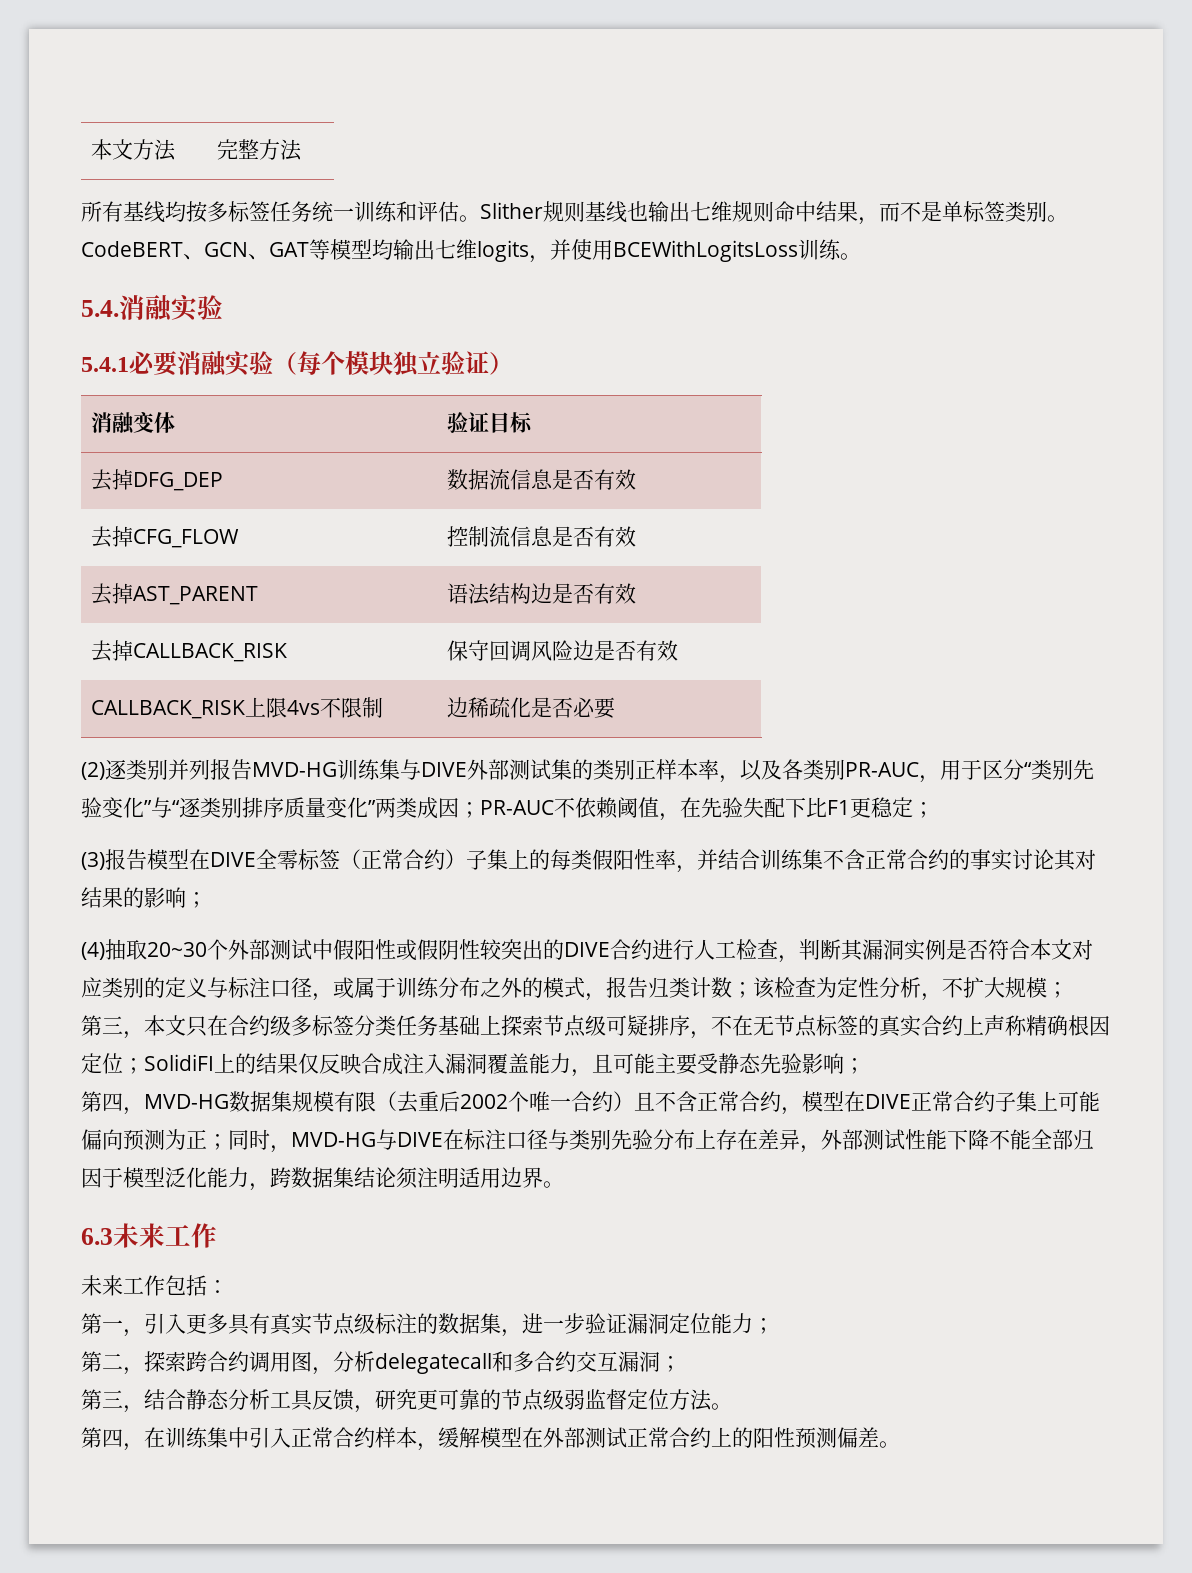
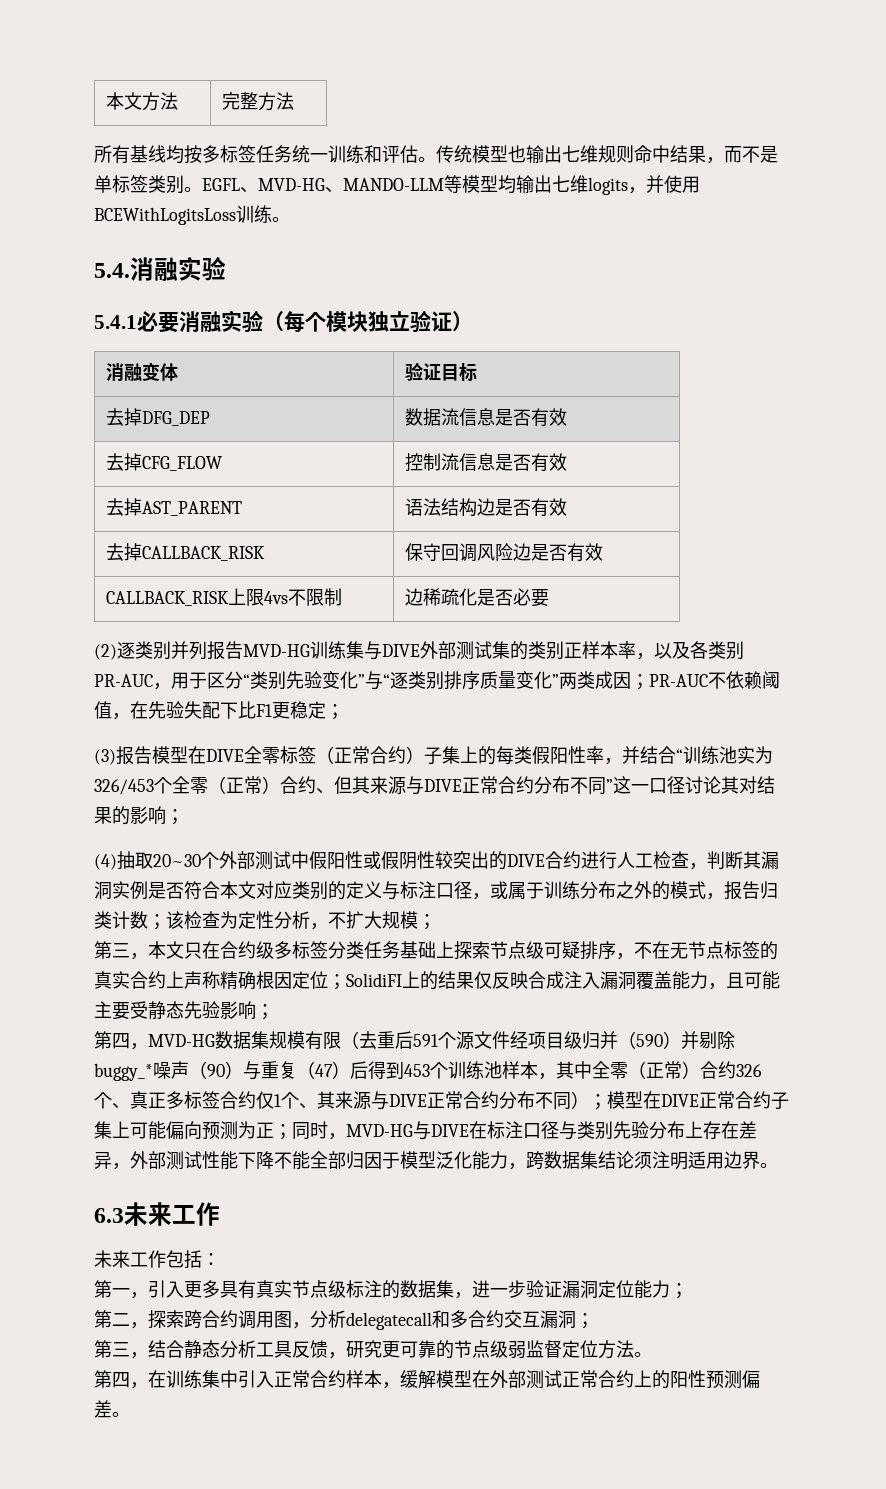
- Slither规则基线也输出七维规则命中结果，而不是单标签类别。
+ 传统模型也输出七维规则命中结果，而不是单标签类别。
- CodeBERT、GCN、GAT等模型均输出七维logits，并使用BCEWithLogitsLoss训练。
+ EGFL、MVD-HG、MANDO-LLM等模型均输出七维logits，并使用BCEWithLogitsLoss训练。
- (3)报告模型在DIVE全零标签（正常合约）子集上的每类假阳性率，并结合训练集不含正常合约的事实讨论其对结果的影响；
+ (3)报告模型在DIVE全零标签（正常合约）子集上的每类假阳性率，并结合“训练池实为326/453个全零（正常）合约、但其来源与DIVE正常合约分布不同”这一口径讨论其对结果的影响；
- 第四，MVD-HG数据集规模有限（去重后2002个唯一合约）且不含正常合约，模型在DIVE正常合约子集上可能偏向预测为正；同时，MVD-HG与DIVE在标注口径与类别先验分布上存在差异，外部测试性能下降不能全部归因于模型泛化能力，跨数据集结论须注明适用边界。
+ 第四，MVD-HG数据集规模有限（去重后591个源文件经项目级归并（590）并剔除buggy_*噪声（90）与重复（47）后得到453个训练池样本，其中全零（正常）合约326个、真正多标签合约仅1个、其来源与DIVE正常合约分布不同）；模型在DIVE正常合约子集上可能偏向预测为正；同时，MVD-HG与DIVE在标注口径与类别先验分布上存在差异，外部测试性能下降不能全部归因于模型泛化能力，跨数据集结论须注明适用边界。

